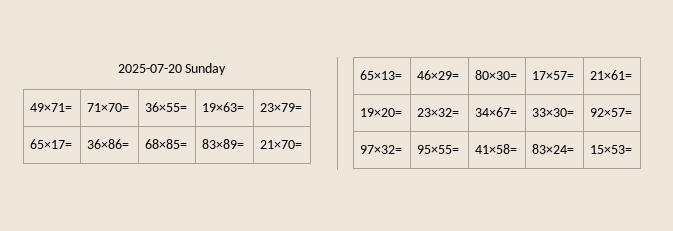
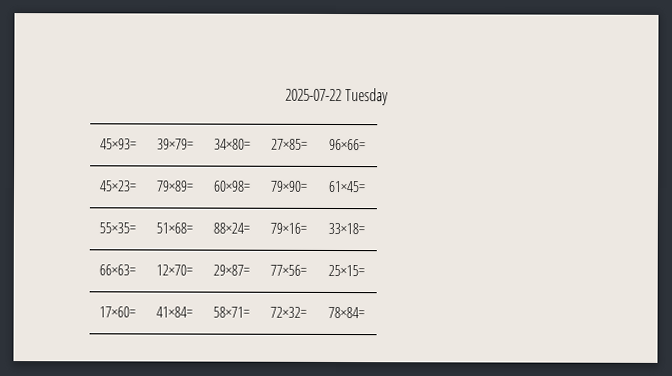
- 2025-07-20 Sunday
- 49×71= | 71×70= | 36×55= | 19×63= | 23×79=
- 65×17= | 36×86= | 68×85= | 83×89= | 21×70=
- 65×13= | 46×29= | 80×30= | 17×57= | 21×61=
- 19×20= | 23×32= | 34×67= | 33×30= | 92×57=
- 97×32= | 95×55= | 41×58= | 83×24= | 15×53=
+ 2025-07-22 Tuesday
+ 45×93= | 39×79= | 34×80= | 27×85= | 96×66=
+ 45×23= | 79×89= | 60×98= | 79×90= | 61×45=
+ 55×35= | 51×68= | 88×24= | 79×16= | 33×18=
+ 66×63= | 12×70= | 29×87= | 77×56= | 25×15=
+ 17×60= | 41×84= | 58×71= | 72×32= | 78×84=

